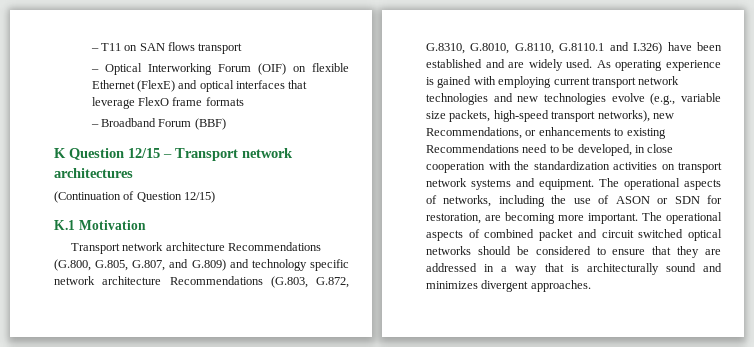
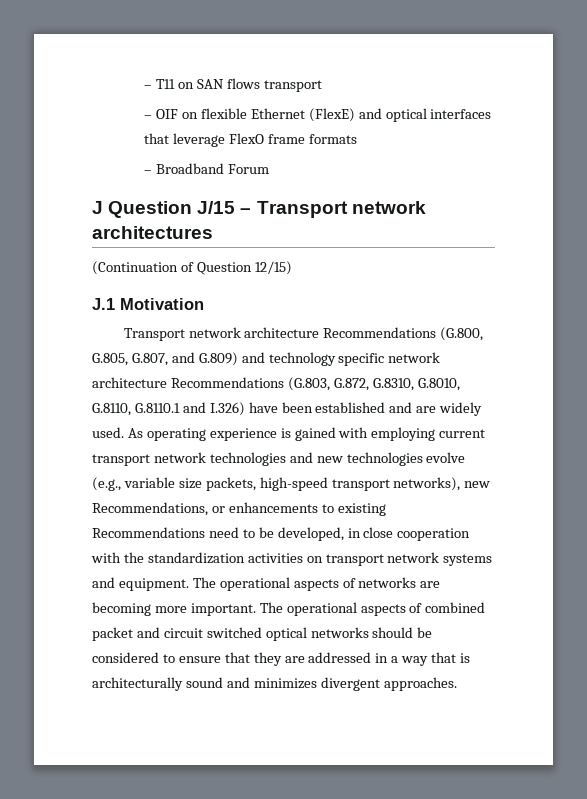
- – Optical Interworking Forum (OIF) on flexible Ethernet (FlexE) and optical interfaces that leverage FlexO frame formats
+ – OIF on flexible Ethernet (FlexE) and optical interfaces that leverage FlexO frame formats
- – Broadband Forum (BBF)
- K Question 12/15 – Transport network architectures
+ – Broadband Forum
+ J Question J/15 – Transport network architectures
- K.1 Motivation
+ J.1 Motivation
- The operational aspects of networks, including the use of ASON or SDN for restoration, are becoming more important.
+ The operational aspects of networks are becoming more important.

